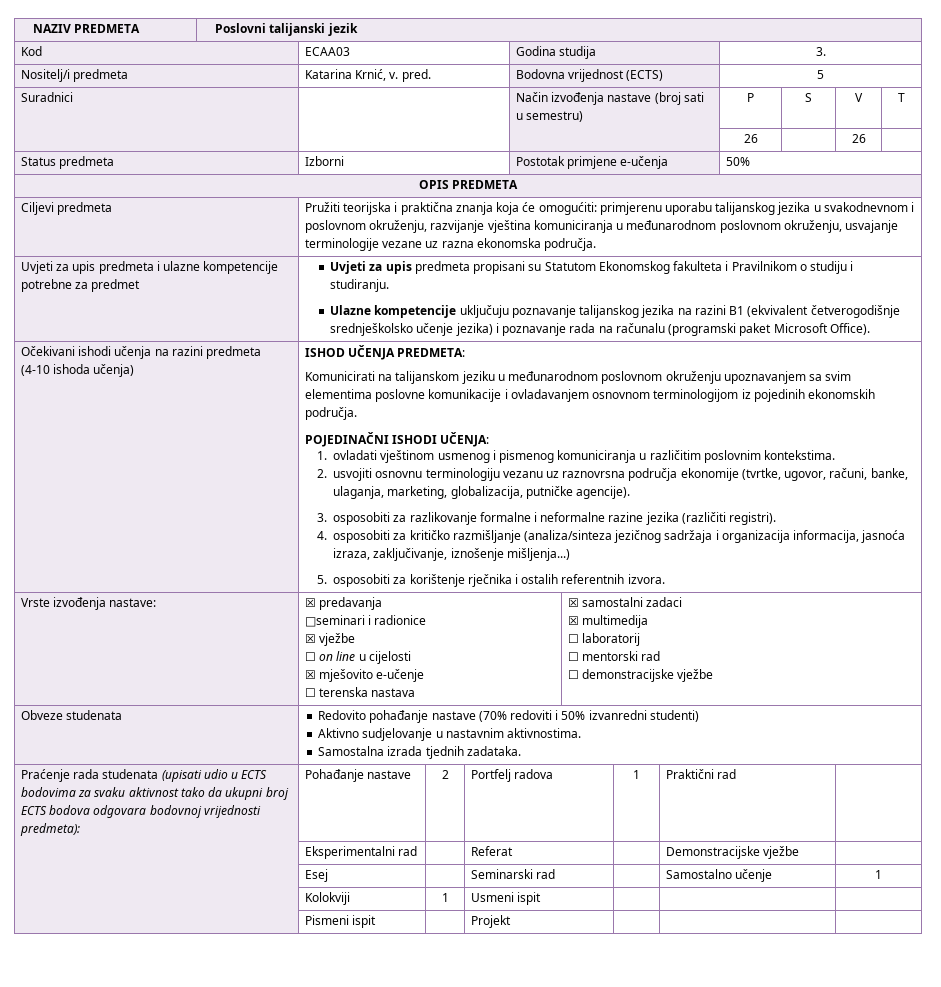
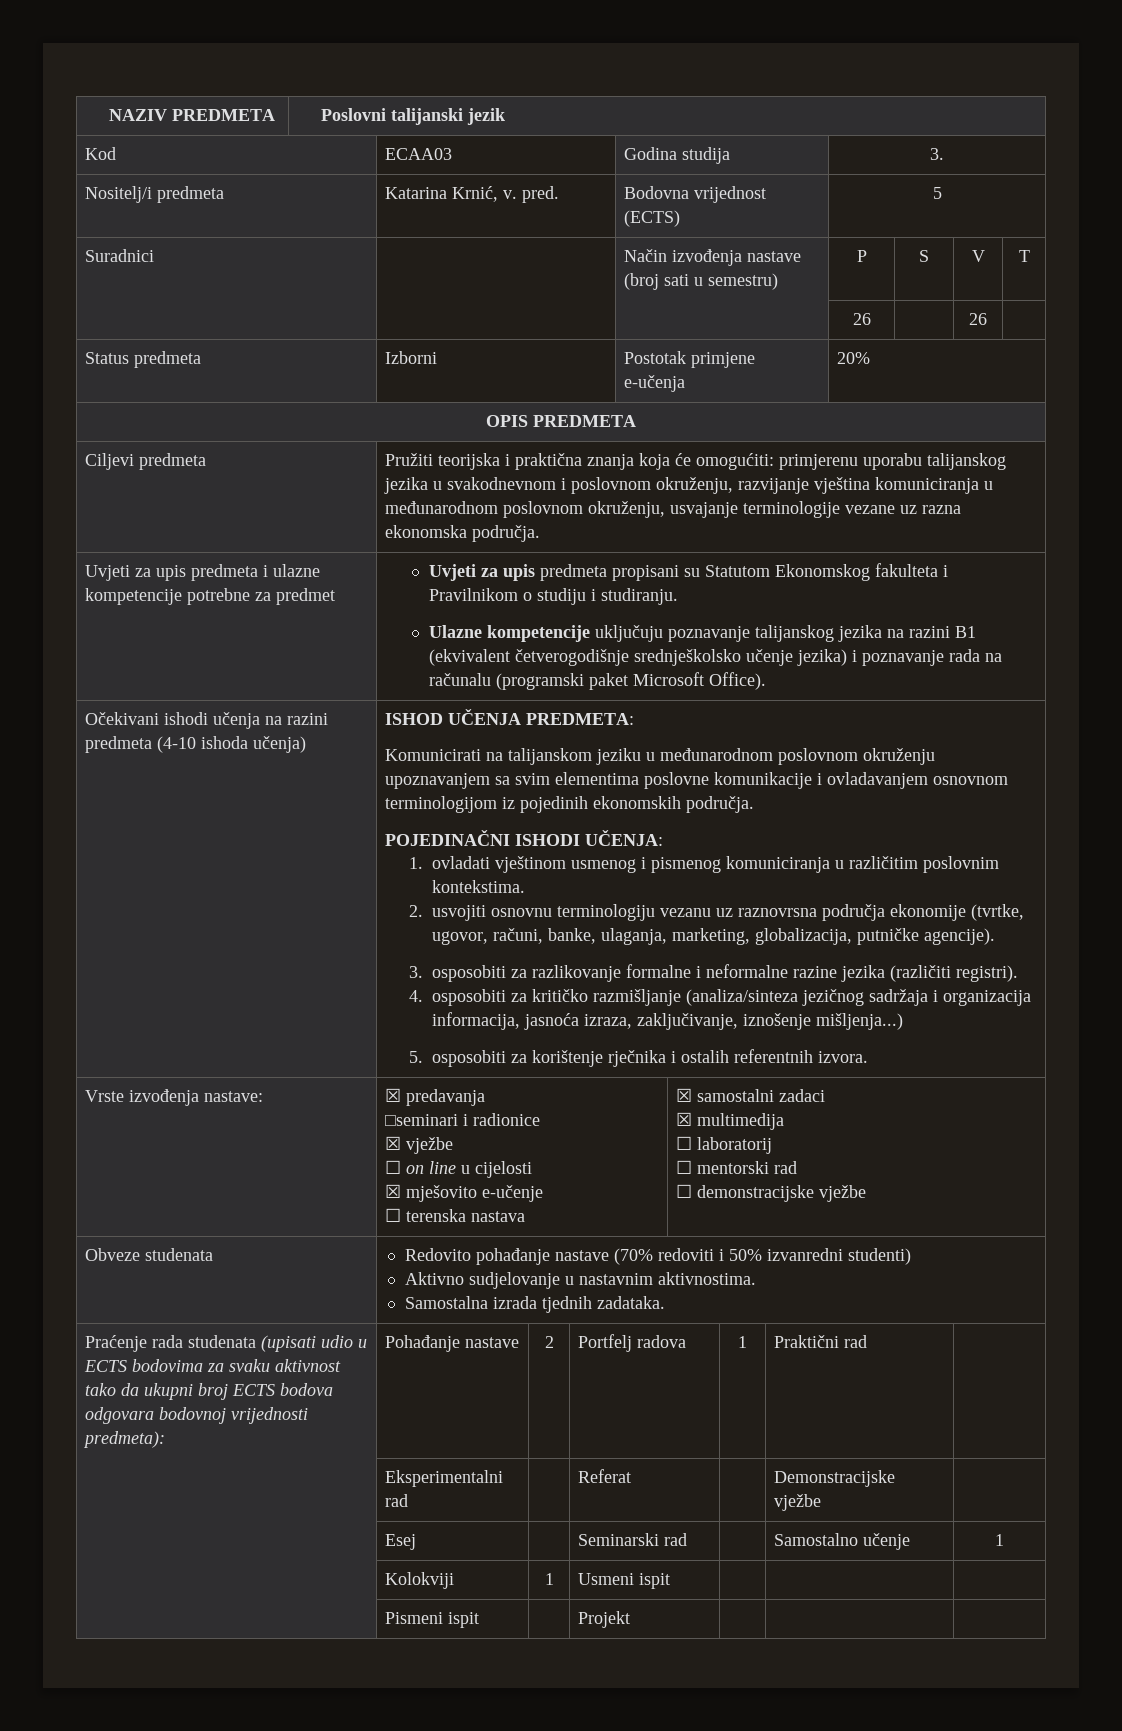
- Status predmeta | Izborni | Postotak primjene e-učenja | 50%
+ Status predmeta | Izborni | Postotak primjene e-učenja | 20%

